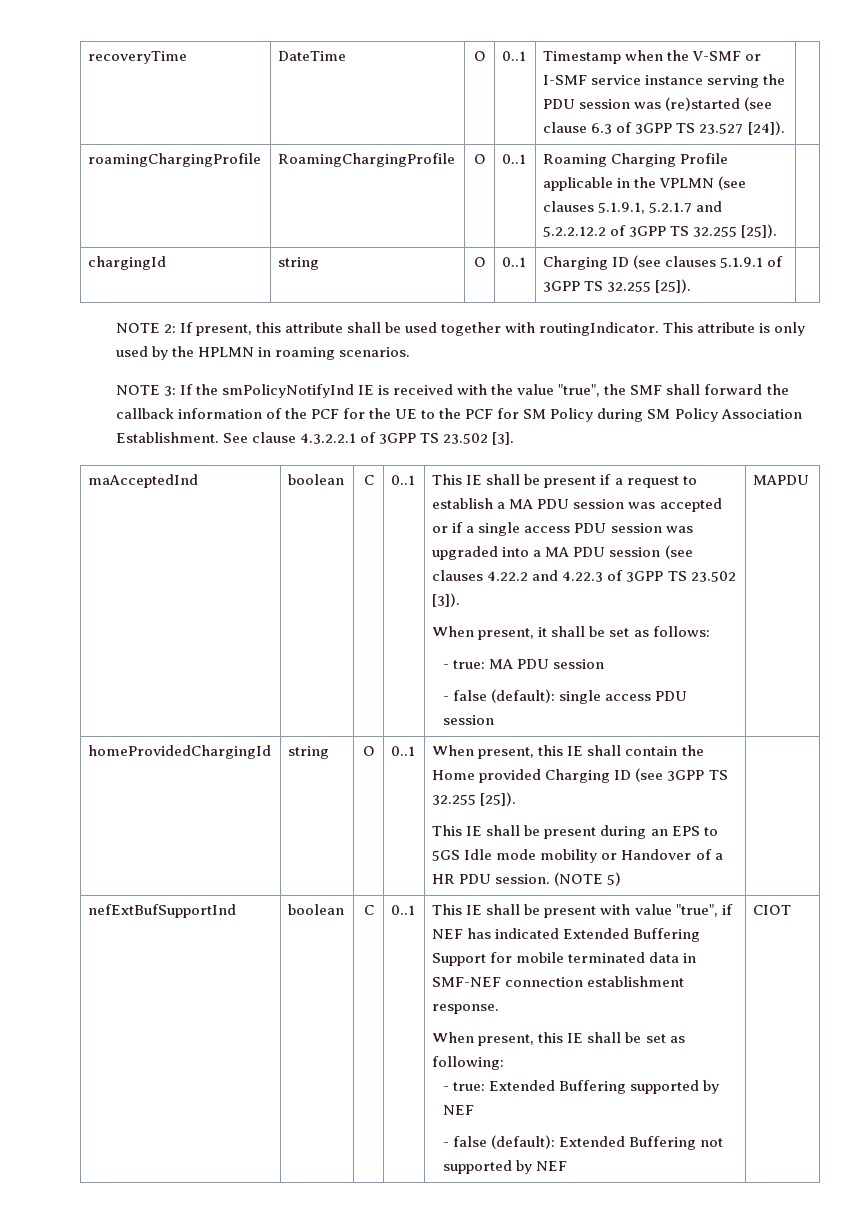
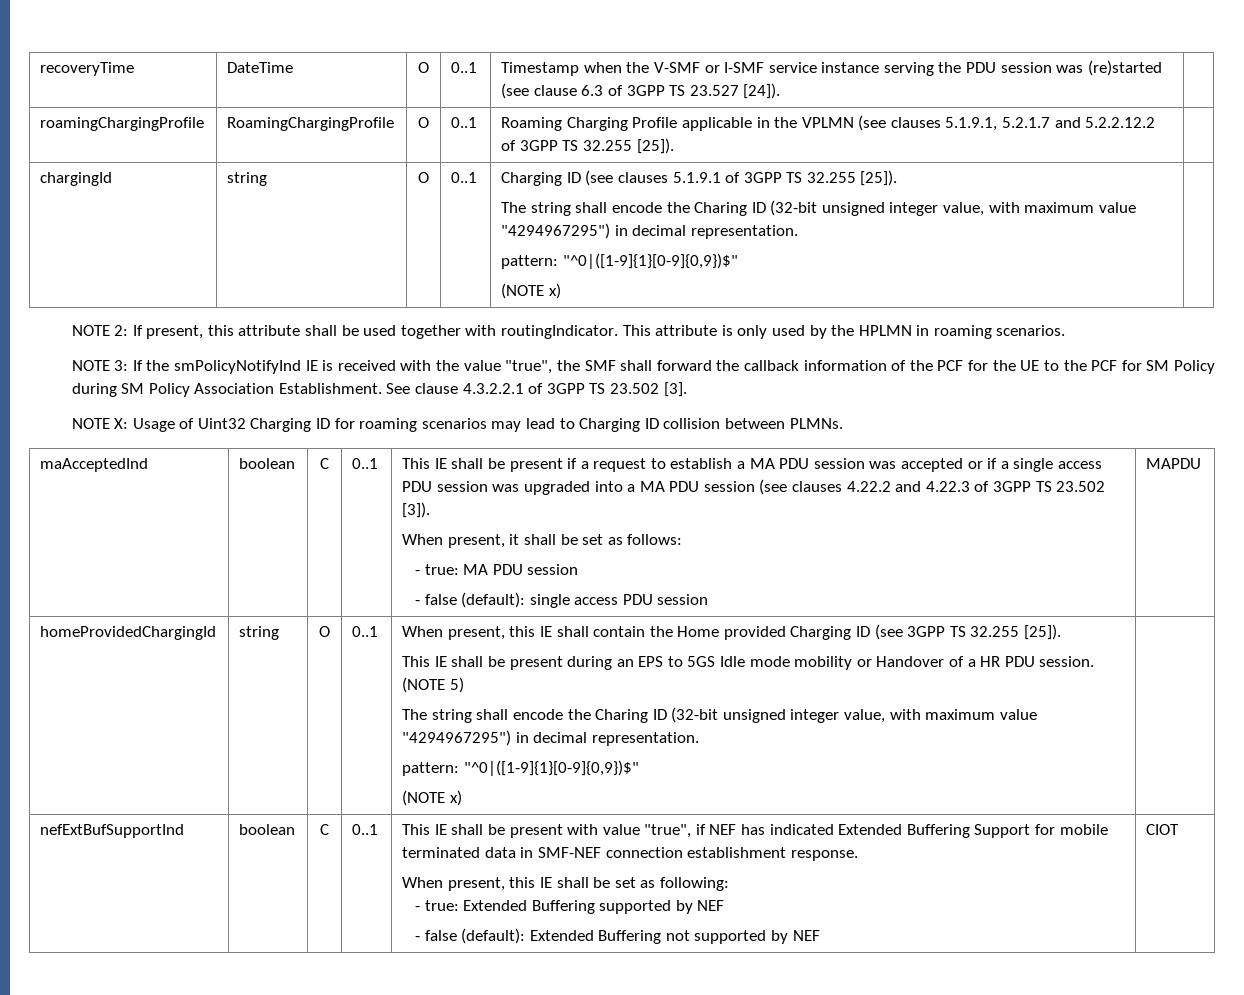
- chargingId | string | O | 0..1 | Charging ID (see clauses 5.1.9.1 of 3GPP TS 32.255 [25]). |
+ chargingId | string | O | 0..1 | Charging ID (see clauses 5.1.9.1 of 3GPP TS 32.255 [25]).
+ The string shall encode the Charing ID (32-bit unsigned integer value, with maximum value "4294967295") in decimal representation.
+ pattern: "^0|([1-9]{1}[0-9]{0,9})$"
+ (NOTE x) |
+ NOTE X: Usage of Uint32 Charging ID for roaming scenarios may lead to Charging ID collision between PLMNs.
  (NOTE 5)
+ The string shall encode the Charing ID (32-bit unsigned integer value, with maximum value "4294967295") in decimal representation.
+ pattern: "^0|([1-9]{1}[0-9]{0,9})$"
+ (NOTE x)

